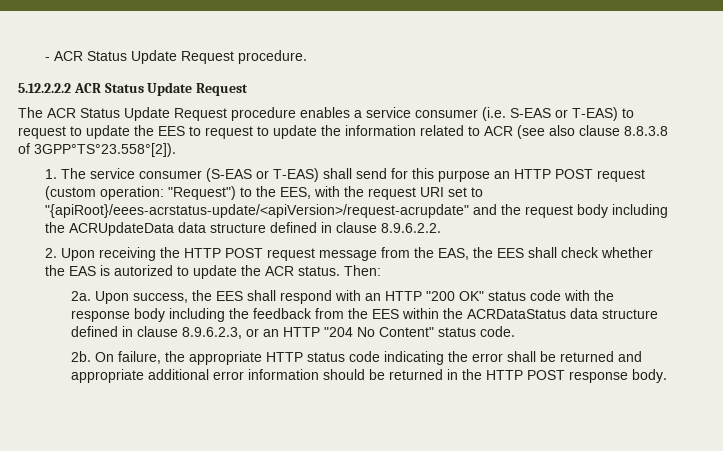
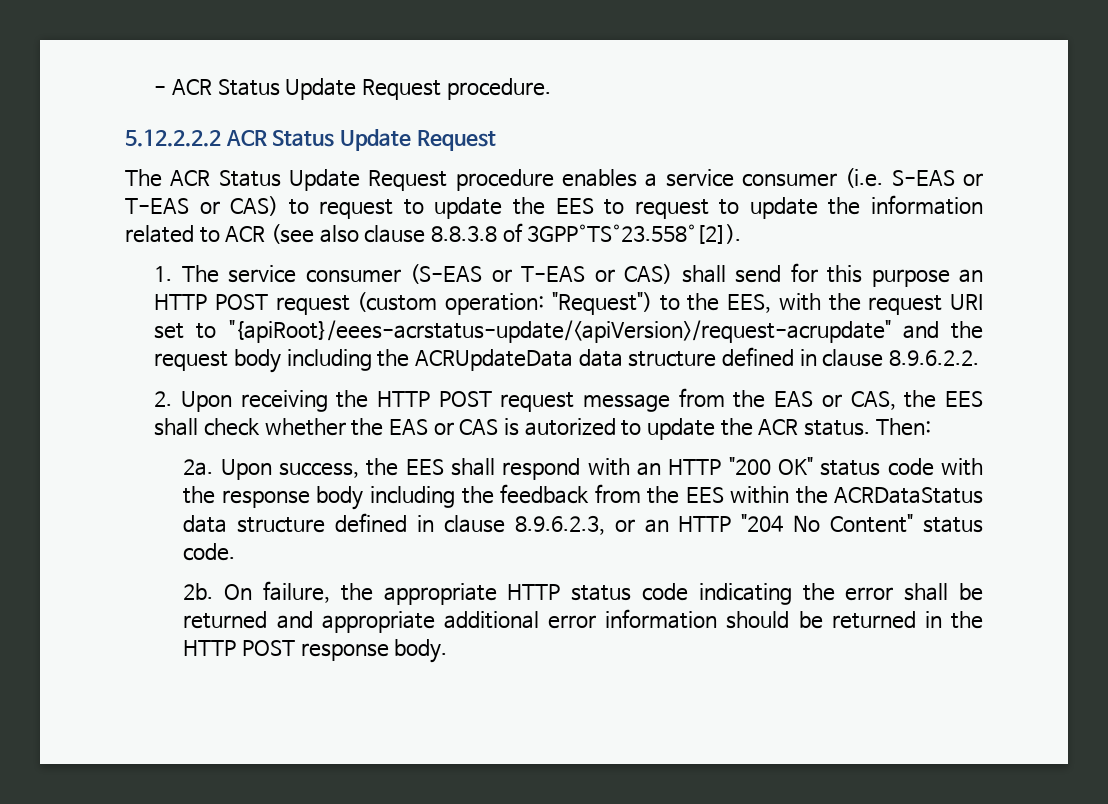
- The ACR Status Update Request procedure enables a service consumer (i.e. S-EAS or T-EAS) to request to update the EES to request to update the information related to ACR (see also clause 8.8.3.8 of 3GPP°TS°23.558°[2]).
+ The ACR Status Update Request procedure enables a service consumer (i.e. S-EAS or T-EAS or CAS) to request to update the EES to request to update the information related to ACR (see also clause 8.8.3.8 of 3GPP°TS°23.558°[2]).
- 1. The service consumer (S-EAS or T-EAS) shall send for this purpose an HTTP POST request (custom operation: "Request") to the EES, with the request URI set to "{apiRoot}/eees-acrstatus-update/<apiVersion>/request-acrupdate" and the request body including the ACRUpdateData data structure defined in clause 8.9.6.2.2.
+ 1. The service consumer (S-EAS or T-EAS or CAS) shall send for this purpose an HTTP POST request (custom operation: "Request") to the EES, with the request URI set to "{apiRoot}/eees-acrstatus-update/<apiVersion>/request-acrupdate" and the request body including the ACRUpdateData data structure defined in clause 8.9.6.2.2.
- 2. Upon receiving the HTTP POST request message from the EAS, the EES shall check whether the EAS is autorized to update the ACR status.
+ 2. Upon receiving the HTTP POST request message from the EAS or CAS, the EES shall check whether the EAS or CAS is autorized to update the ACR status.

